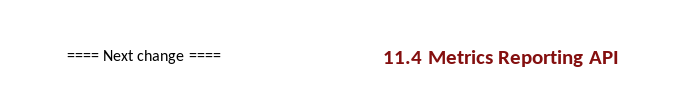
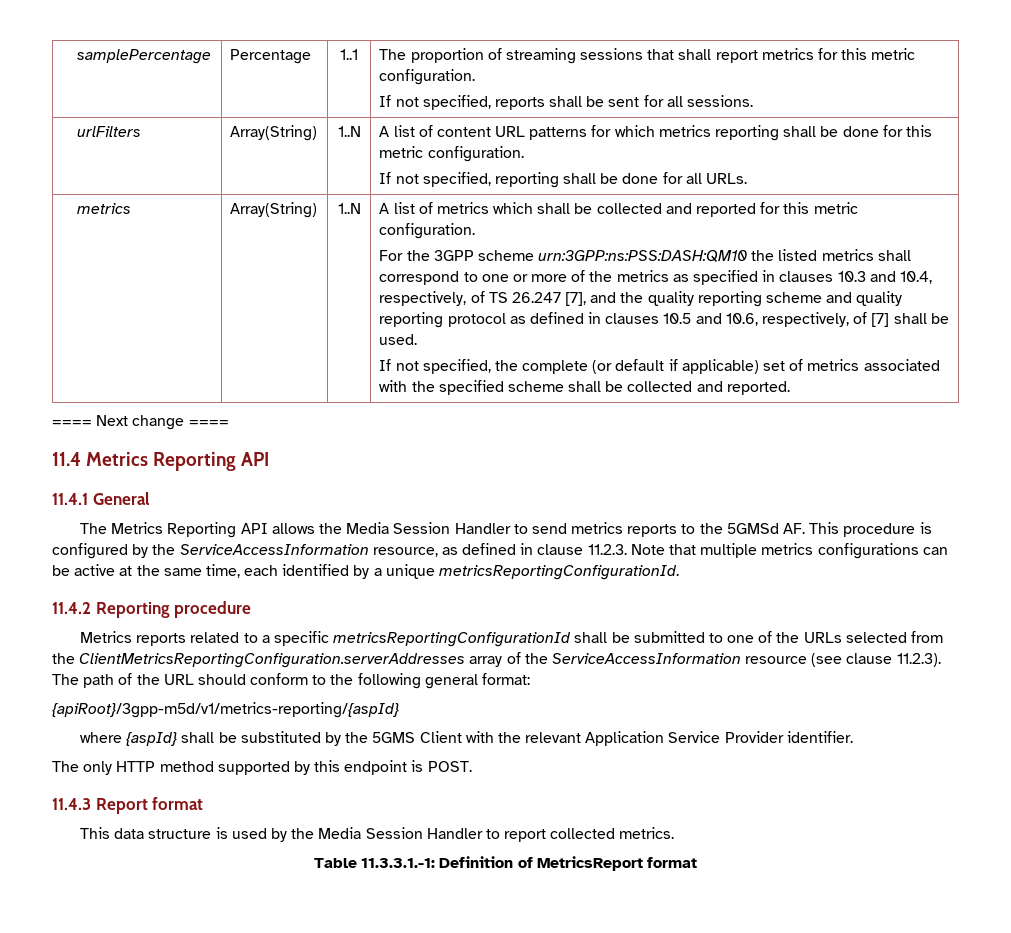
+ samplePercentage | Percentage | 1..1 | The proportion of streaming sessions that shall report metrics for this metric configuration.
+ If not specified, reports shall be sent for all sessions.
+ urlFilters | Array(String) | 1..N | A list of content URL patterns for which metrics reporting shall be done for this metric configuration.
+ If not specified, reporting shall be done for all URLs.
+ metrics | Array(String) | 1..N | A list of metrics which shall be collected and reported for this metric configuration.
+ For the 3GPP scheme urn:3GPP:ns:PSS:DASH:QM10 the listed metrics shall correspond to one or more of the metrics as specified in clauses 10.3 and 10.4, respectively, of TS 26.247 [7], and the quality reporting scheme and quality reporting protocol as defined in clauses 10.5 and 10.6, respectively, of [7] shall be used.
+ If not specified, the complete (or default if applicable) set of metrics associated with the specified scheme shall be collected and reported.
+ 11.4.1 General
+ The Metrics Reporting API allows the Media Session Handler to send metrics reports to the 5GMSd AF. This procedure is configured by the ServiceAccessInformation resource, as defined in clause 11.2.3. Note that multiple metrics configurations can be active at the same time, each identified by a unique metricsReportingConfigurationId.
+ 11.4.2 Reporting procedure
+ Metrics reports related to a specific metricsReportingConfigurationId shall be submitted to one of the URLs selected from the ClientMetricsReportingConfiguration.serverAddresses array of the ServiceAccessInformation resource (see clause 11.2.3). The path of the URL should conform to the following general format:
+ {apiRoot}/3gpp-m5d/v1/metrics-reporting/{aspId}
+ where {aspId} shall be substituted by the 5GMS Client with the relevant Application Service Provider identifier.
+ The only HTTP method supported by this endpoint is POST.
+ 11.4.3 Report format
+ This data structure is used by the Media Session Handler to report collected metrics.
+ Table 11.3.3.1.-1: Definition of MetricsReport format

